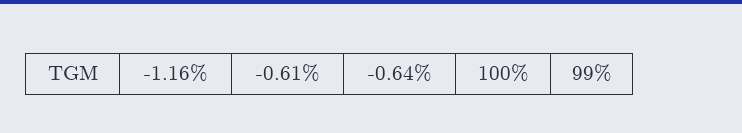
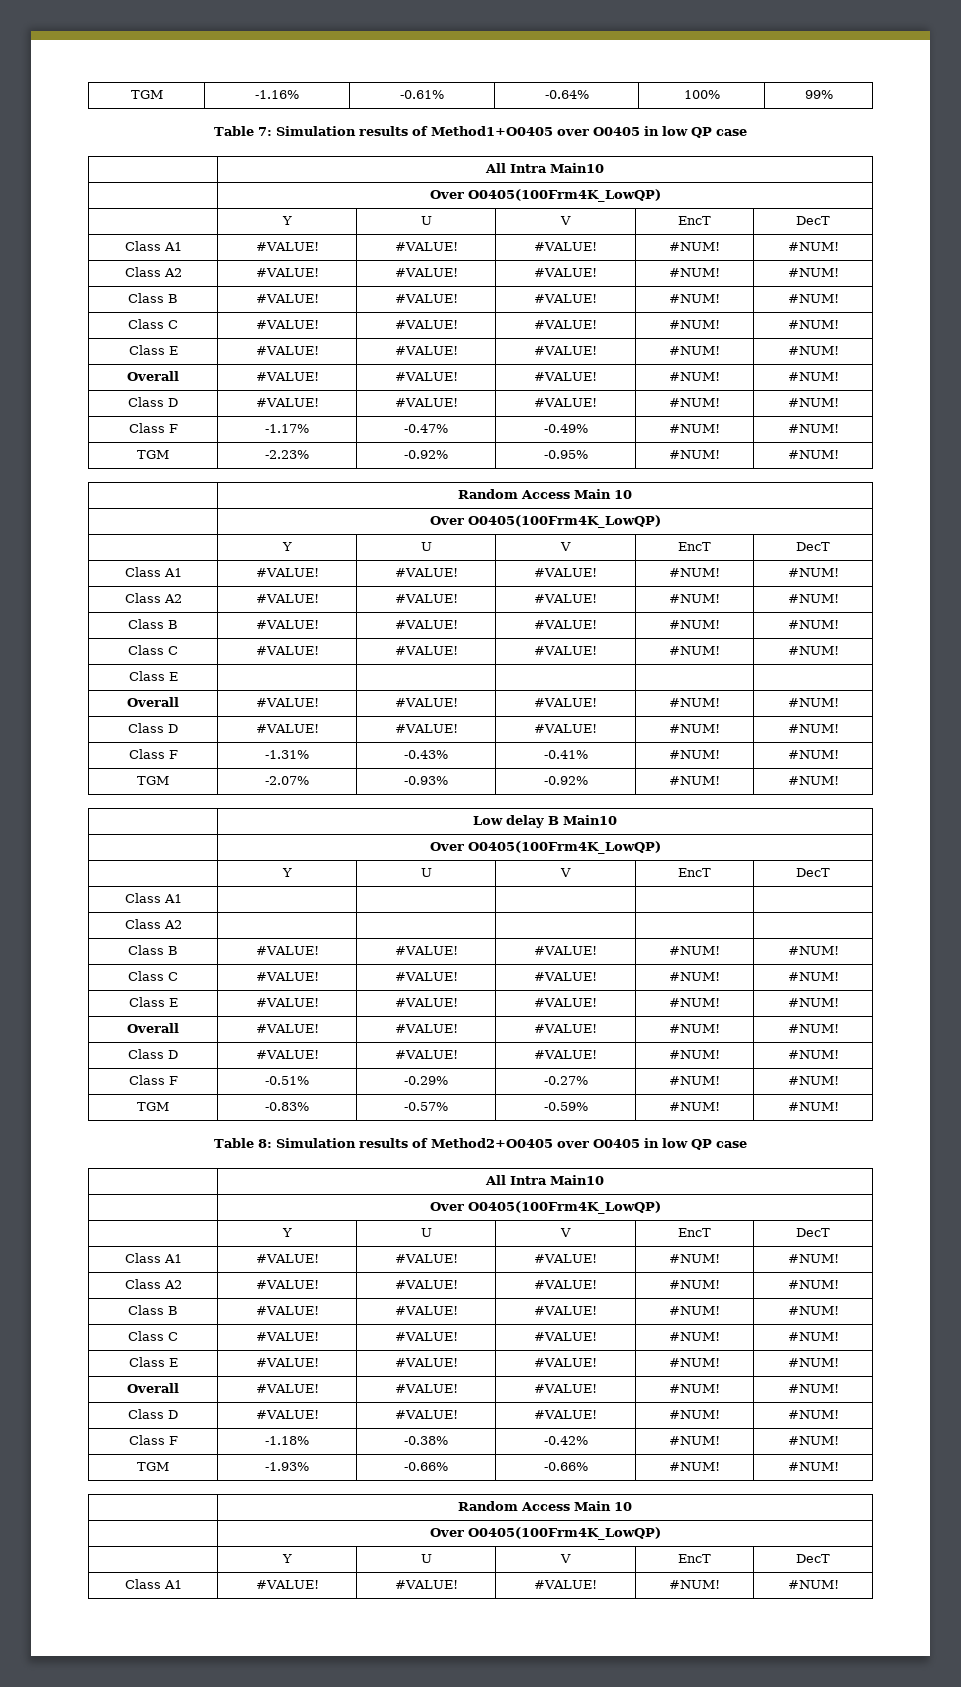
+ Table 7: Simulation results of Method1+O0405 over O0405 in low QP case
+ | All Intra Main10
+ | Over O0405(100Frm4K_LowQP)
+ | Y | U | V | EncT | DecT
+ Class A1 | #VALUE! | #VALUE! | #VALUE! | #NUM! | #NUM!
+ Class A2 | #VALUE! | #VALUE! | #VALUE! | #NUM! | #NUM!
+ Class B | #VALUE! | #VALUE! | #VALUE! | #NUM! | #NUM!
+ Class C | #VALUE! | #VALUE! | #VALUE! | #NUM! | #NUM!
+ Class E | #VALUE! | #VALUE! | #VALUE! | #NUM! | #NUM!
+ Overall | #VALUE! | #VALUE! | #VALUE! | #NUM! | #NUM!
+ Class D | #VALUE! | #VALUE! | #VALUE! | #NUM! | #NUM!
+ Class F | -1.17% | -0.47% | -0.49% | #NUM! | #NUM!
+ TGM | -2.23% | -0.92% | -0.95% | #NUM! | #NUM!
+ | Random Access Main 10
+ | Over O0405(100Frm4K_LowQP)
+ | Y | U | V | EncT | DecT
+ Class A1 | #VALUE! | #VALUE! | #VALUE! | #NUM! | #NUM!
+ Class A2 | #VALUE! | #VALUE! | #VALUE! | #NUM! | #NUM!
+ Class B | #VALUE! | #VALUE! | #VALUE! | #NUM! | #NUM!
+ Class C | #VALUE! | #VALUE! | #VALUE! | #NUM! | #NUM!
+ Class E | | | | |
+ Overall | #VALUE! | #VALUE! | #VALUE! | #NUM! | #NUM!
+ Class D | #VALUE! | #VALUE! | #VALUE! | #NUM! | #NUM!
+ Class F | -1.31% | -0.43% | -0.41% | #NUM! | #NUM!
+ TGM | -2.07% | -0.93% | -0.92% | #NUM! | #NUM!
+ | Low delay B Main10
+ | Over O0405(100Frm4K_LowQP)
+ | Y | U | V | EncT | DecT
+ Class A1 | | | | |
+ Class A2 | | | | |
+ Class B | #VALUE! | #VALUE! | #VALUE! | #NUM! | #NUM!
+ Class C | #VALUE! | #VALUE! | #VALUE! | #NUM! | #NUM!
+ Class E | #VALUE! | #VALUE! | #VALUE! | #NUM! | #NUM!
+ Overall | #VALUE! | #VALUE! | #VALUE! | #NUM! | #NUM!
+ Class D | #VALUE! | #VALUE! | #VALUE! | #NUM! | #NUM!
+ Class F | -0.51% | -0.29% | -0.27% | #NUM! | #NUM!
+ TGM | -0.83% | -0.57% | -0.59% | #NUM! | #NUM!
+ Table 8: Simulation results of Method2+O0405 over O0405 in low QP case
+ | All Intra Main10
+ | Over O0405(100Frm4K_LowQP)
+ | Y | U | V | EncT | DecT
+ Class A1 | #VALUE! | #VALUE! | #VALUE! | #NUM! | #NUM!
+ Class A2 | #VALUE! | #VALUE! | #VALUE! | #NUM! | #NUM!
+ Class B | #VALUE! | #VALUE! | #VALUE! | #NUM! | #NUM!
+ Class C | #VALUE! | #VALUE! | #VALUE! | #NUM! | #NUM!
+ Class E | #VALUE! | #VALUE! | #VALUE! | #NUM! | #NUM!
+ Overall | #VALUE! | #VALUE! | #VALUE! | #NUM! | #NUM!
+ Class D | #VALUE! | #VALUE! | #VALUE! | #NUM! | #NUM!
+ Class F | -1.18% | -0.38% | -0.42% | #NUM! | #NUM!
+ TGM | -1.93% | -0.66% | -0.66% | #NUM! | #NUM!
+ | Random Access Main 10
+ | Over O0405(100Frm4K_LowQP)
+ | Y | U | V | EncT | DecT
+ Class A1 | #VALUE! | #VALUE! | #VALUE! | #NUM! | #NUM!

